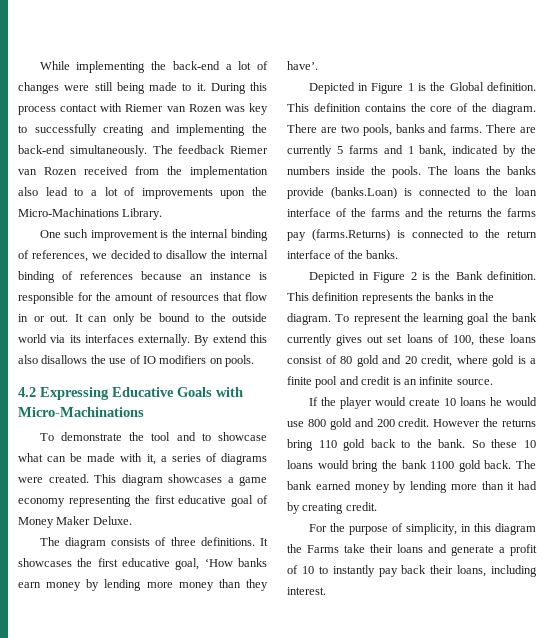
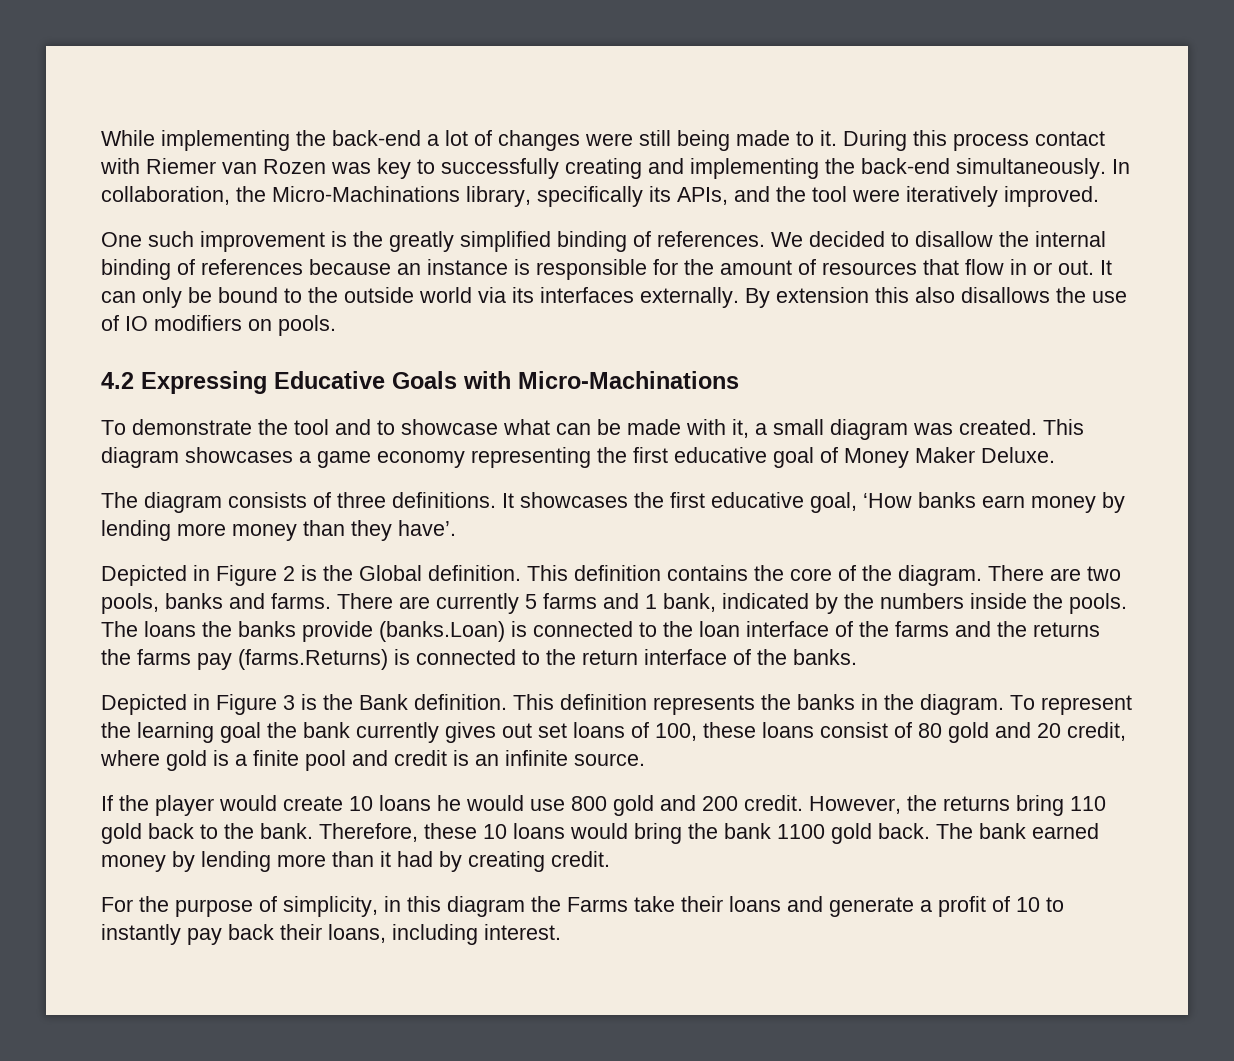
- The feedback Riemer van Rozen received from the implementation also lead to a lot of improvements upon the Micro-Machinations Library.
+ In collaboration, the Micro-Machinations library, specifically its APIs, and the tool were iteratively improved.
- One such improvement is the internal binding of references, we decided to disallow the internal binding of references because an instance is responsible for the amount of resources that flow in or out.
+ One such improvement is the greatly simplified binding of references. We decided to disallow the internal binding of references because an instance is responsible for the amount of resources that flow in or out.
- By extend this also disallows the use of IO modifiers on pools.
+ By extension this also disallows the use of IO modifiers on pools.
- To demonstrate the tool and to showcase what can be made with it, a series of diagrams were created.
+ To demonstrate the tool and to showcase what can be made with it, a small diagram was created.
- Depicted in Figure 1 is the Global definition.
+ Depicted in Figure 2 is the Global definition.
- Depicted in Figure 2 is the Bank definition.
+ Depicted in Figure 3 is the Bank definition.
- However the returns bring 110 gold back to the bank.
+ However, the returns bring 110 gold back to the bank.
- So these 10 loans would bring the bank 1100 gold back.
+ Therefore, these 10 loans would bring the bank 1100 gold back.

